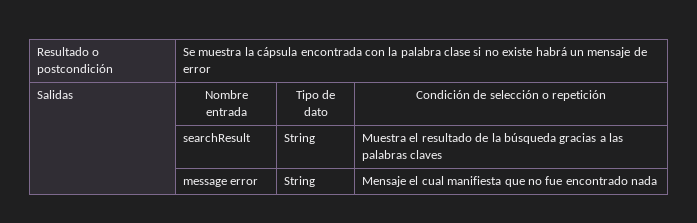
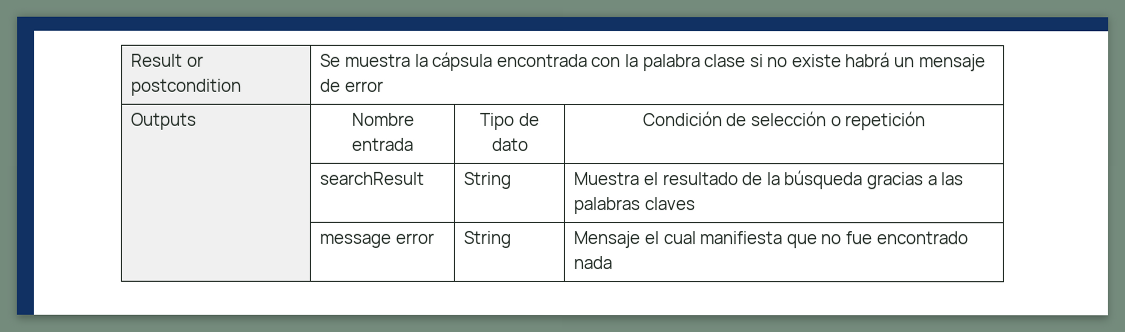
- Resultado o postcondición | Se muestra la cápsula encontrada con la palabra clase si no existe habrá un mensaje de error
+ Result or postcondition | Se muestra la cápsula encontrada con la palabra clase si no existe habrá un mensaje de error
- Salidas | Nombre entrada | Tipo de dato | Condición de selección o repetición
+ Outputs | Nombre entrada | Tipo de dato | Condición de selección o repetición

